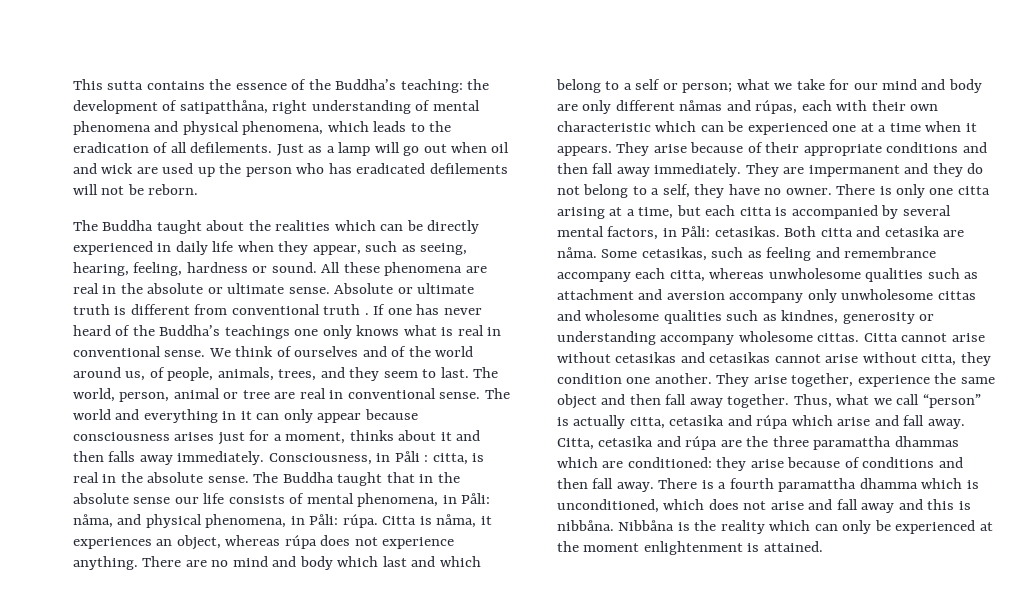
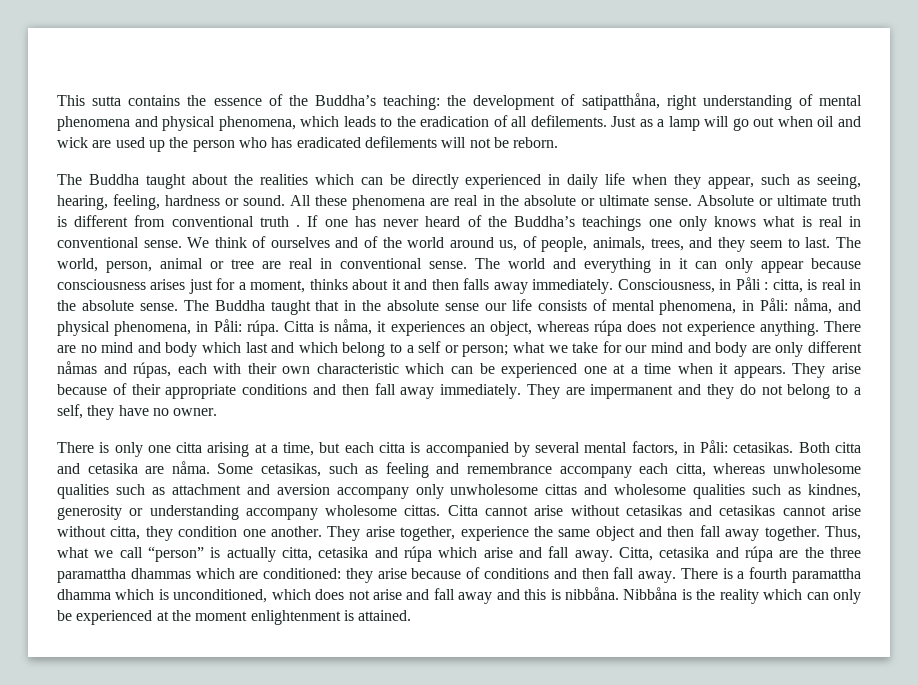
- They are impermanent and they do not belong to a self, they have no owner. There is only one citta arising at a time, but each citta is accompanied by several mental factors, in Påli: cetasikas.
+ They are impermanent and they do not belong to a self, they have no owner.
+ There is only one citta arising at a time, but each citta is accompanied by several mental factors, in Påli: cetasikas.

